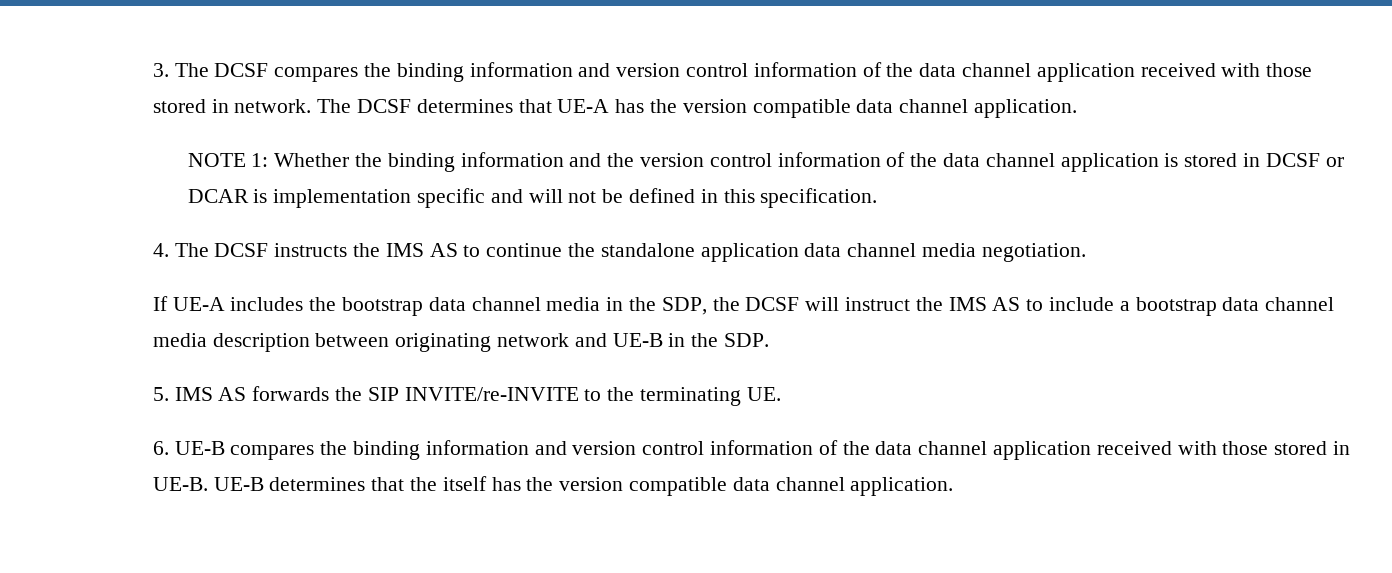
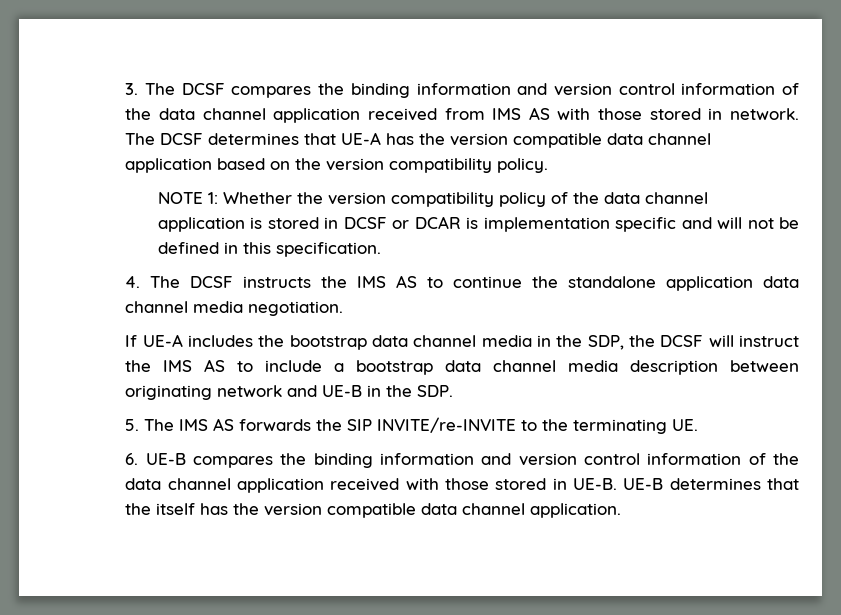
- 3. The DCSF compares the binding information and version control information of the data channel application received with those stored in network.
+ 3. The DCSF compares the binding information and version control information of the data channel application received from IMS AS with those stored in network.
- The DCSF determines that UE-A has the version compatible data channel application.
- NOTE 1: Whether the binding information and the version control information of the data channel application is stored in DCSF or DCAR is implementation specific and will not be defined in this specification.
+ The DCSF determines that UE-A has the version compatible data channel application based on the version compatibility policy.
+ NOTE 1: Whether the version compatibility policy of the data channel application is stored in DCSF or DCAR is implementation specific and will not be defined in this specification.
- 5. IMS AS forwards the SIP INVITE/re-INVITE to the terminating UE.
+ 5. The IMS AS forwards the SIP INVITE/re-INVITE to the terminating UE.

